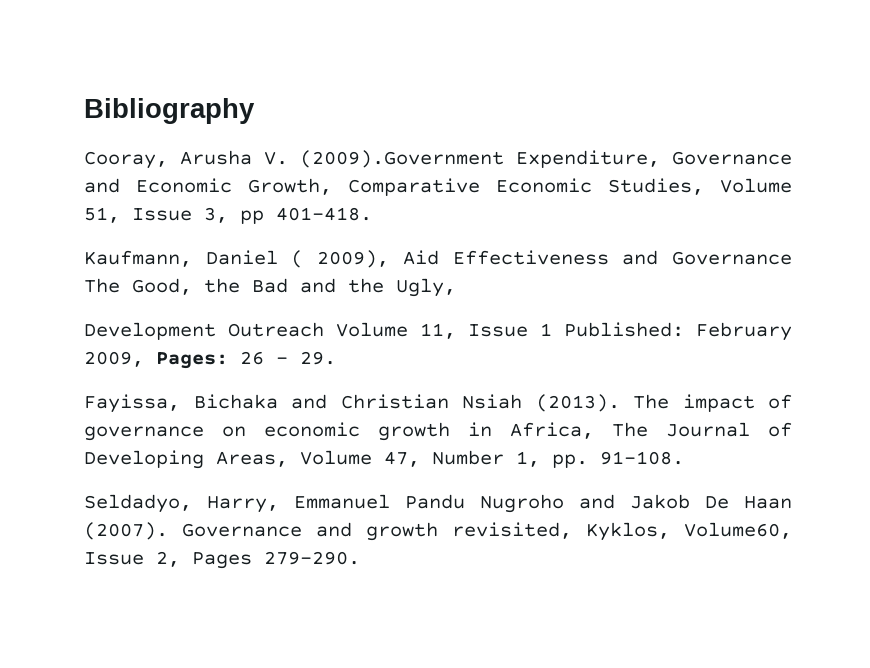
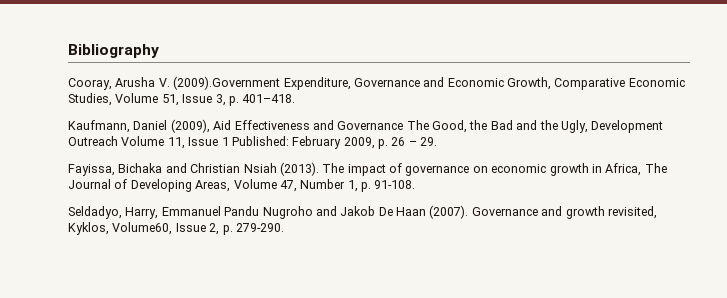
- Cooray, Arusha V. (2009).Government Expenditure, Governance and Economic Growth, Comparative Economic Studies, Volume 51, Issue 3, pp 401–418.
+ Cooray, Arusha V. (2009).Government Expenditure, Governance and Economic Growth, Comparative Economic Studies, Volume 51, Issue 3, p. 401–418.
- Kaufmann, Daniel ( 2009), Aid Effectiveness and Governance The Good, the Bad and the Ugly,
- Development Outreach Volume 11, Issue 1 Published: February 2009, Pages: 26 – 29.
+ Kaufmann, Daniel (2009), Aid Effectiveness and Governance The Good, the Bad and the Ugly, Development Outreach Volume 11, Issue 1 Published: February 2009, p. 26 – 29.
- The impact of governance on economic growth in Africa, The Journal of Developing Areas, Volume 47, Number 1, pp. 91-108.
+ The impact of governance on economic growth in Africa, The Journal of Developing Areas, Volume 47, Number 1, p. 91-108.
- Governance and growth revisited, Kyklos, Volume60, Issue 2, Pages 279-290.
+ Governance and growth revisited, Kyklos, Volume60, Issue 2, p. 279-290.

